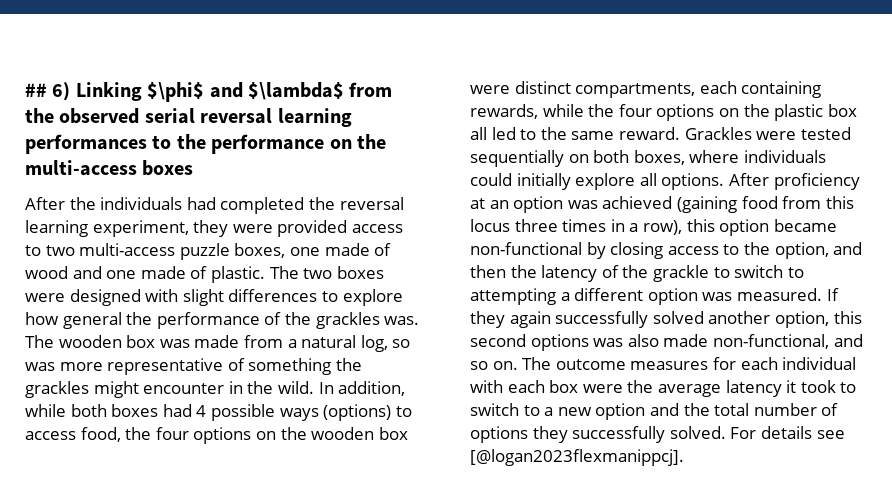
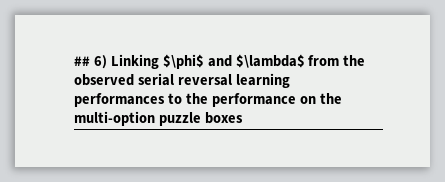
- ## 6) Linking $\phi$ and $\lambda$ from the observed serial reversal learning performances to the performance on the multi-access boxes
- After the individuals had completed the reversal learning experiment, they were provided access to two multi-access puzzle boxes, one made of wood and one made of plastic. The two boxes were designed with slight differences to explore how general the performance of the grackles was. The wooden box was made from a natural log, so was more representative of something the grackles might encounter in the wild. In addition, while both boxes had 4 possible ways (options) to access food, the four options on the wooden box were distinct compartments, each containing rewards, while the four options on the plastic box all led to the same reward. Grackles were tested sequentially on both boxes, where individuals could initially explore all options. After proficiency at an option was achieved (gaining food from this locus three times in a row), this option became non-functional by closing access to the option, and then the latency of the grackle to switch to attempting a different option was measured. If they again successfully solved another option, this second options was also made non-functional, and so on. The outcome measures for each individual with each box were the average latency it took to switch to a new option and the total number of options they successfully solved. For details see [@logan2023flexmanippcj].
+ ## 6) Linking $\phi$ and $\lambda$ from the observed serial reversal learning performances to the performance on the multi-option puzzle boxes

